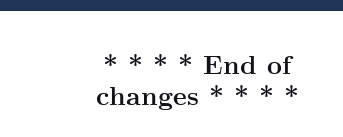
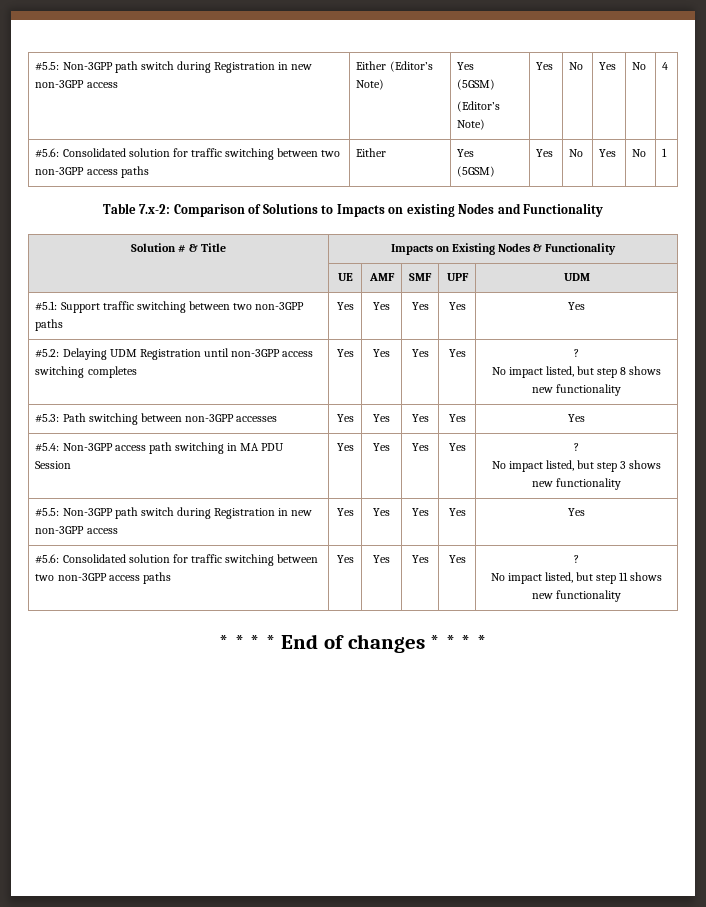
+ #5.5: Non-3GPP path switch during Registration in new non-3GPP access | Either (Editor’s Note) | Yes
+ (5GSM)
+ (Editor’s Note) | Yes | No | Yes | No | 4
+ #5.6: Consolidated solution for traffic switching between two non-3GPP access paths | Either | Yes
+ (5GSM) | Yes | No | Yes | No | 1
+ Table 7.x-2: Comparison of Solutions to Impacts on existing Nodes and Functionality
+ Solution # & Title | Impacts on Existing Nodes & Functionality
+ | UE | AMF | SMF | UPF | UDM
+ #5.1: Support traffic switching between two non-3GPP paths | Yes | Yes | Yes | Yes | Yes
+ #5.2: Delaying UDM Registration until non-3GPP access switching completes | Yes | Yes | Yes | Yes | ?
+ No impact listed, but step 8 shows new functionality
+ #5.3: Path switching between non-3GPP accesses | Yes | Yes | Yes | Yes | Yes
+ #5.4: Non-3GPP access path switching in MA PDU Session | Yes | Yes | Yes | Yes | ?
+ No impact listed, but step 3 shows new functionality
+ #5.5: Non-3GPP path switch during Registration in new non-3GPP access | Yes | Yes | Yes | Yes | Yes
+ #5.6: Consolidated solution for traffic switching between two non-3GPP access paths | Yes | Yes | Yes | Yes | ?
+ No impact listed, but step 11 shows new functionality

